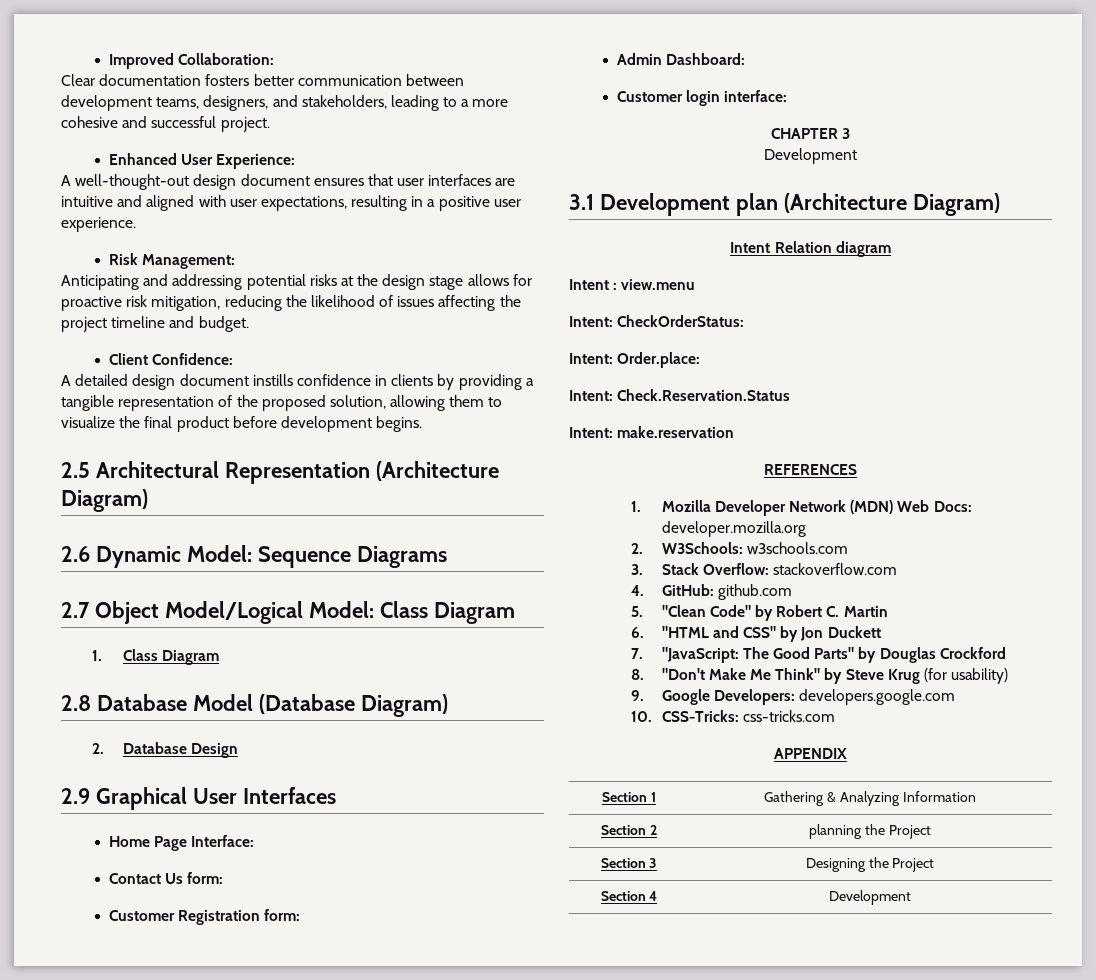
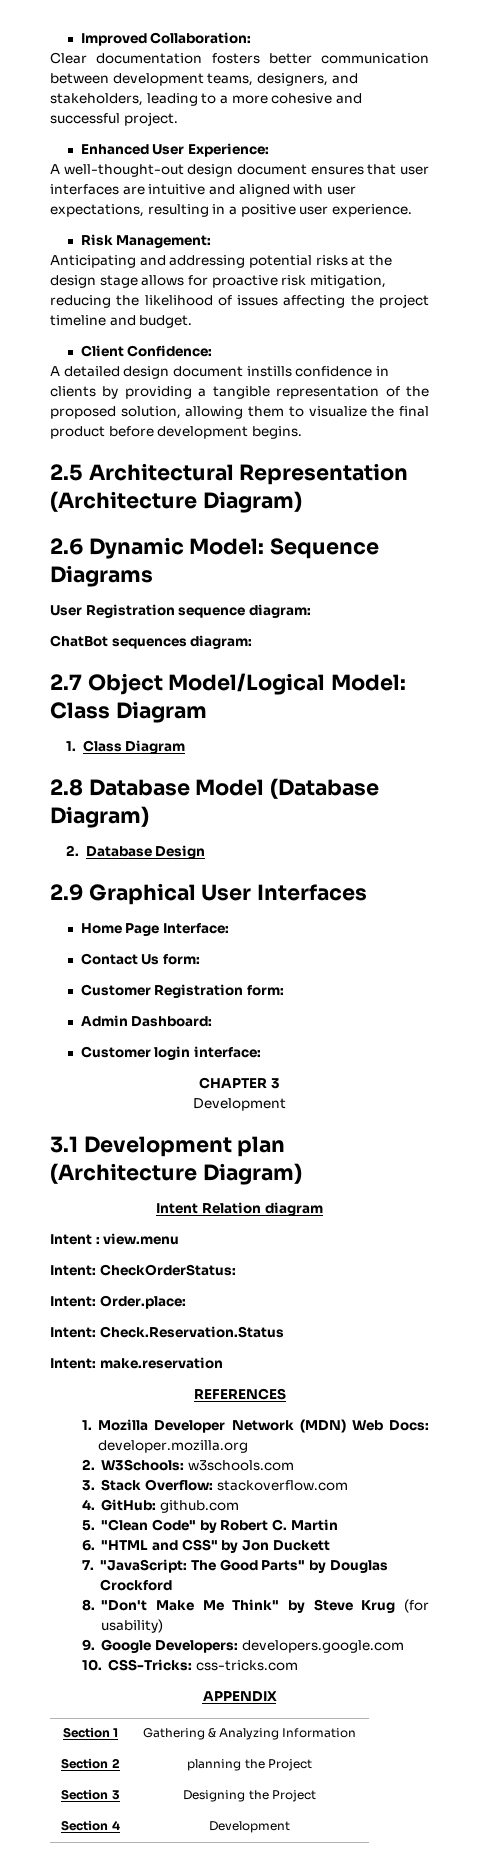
+ User Registration sequence diagram:
+ ChatBot sequences diagram:

